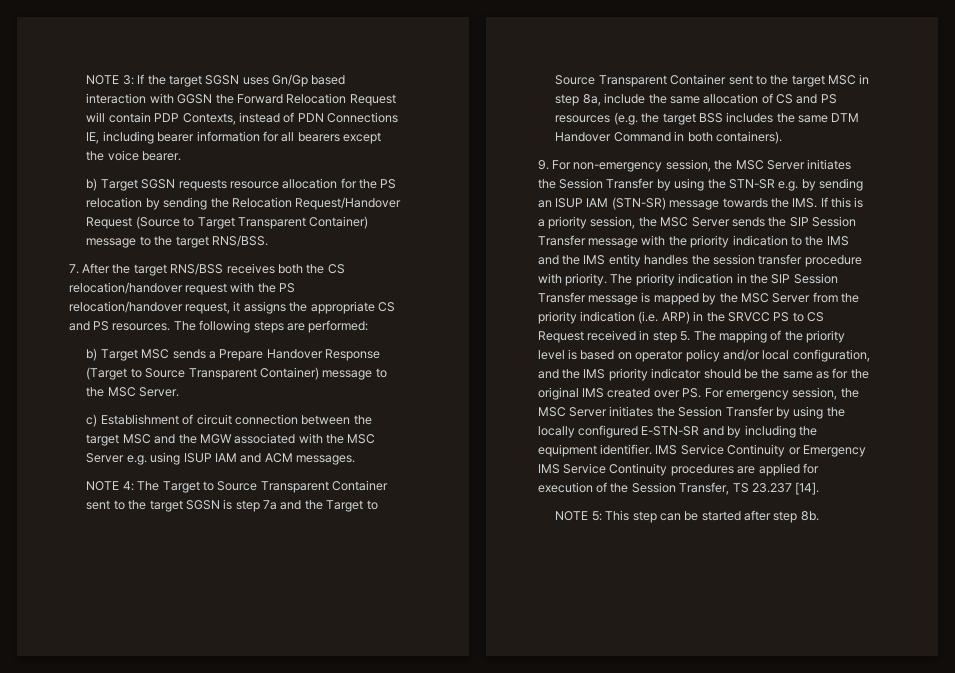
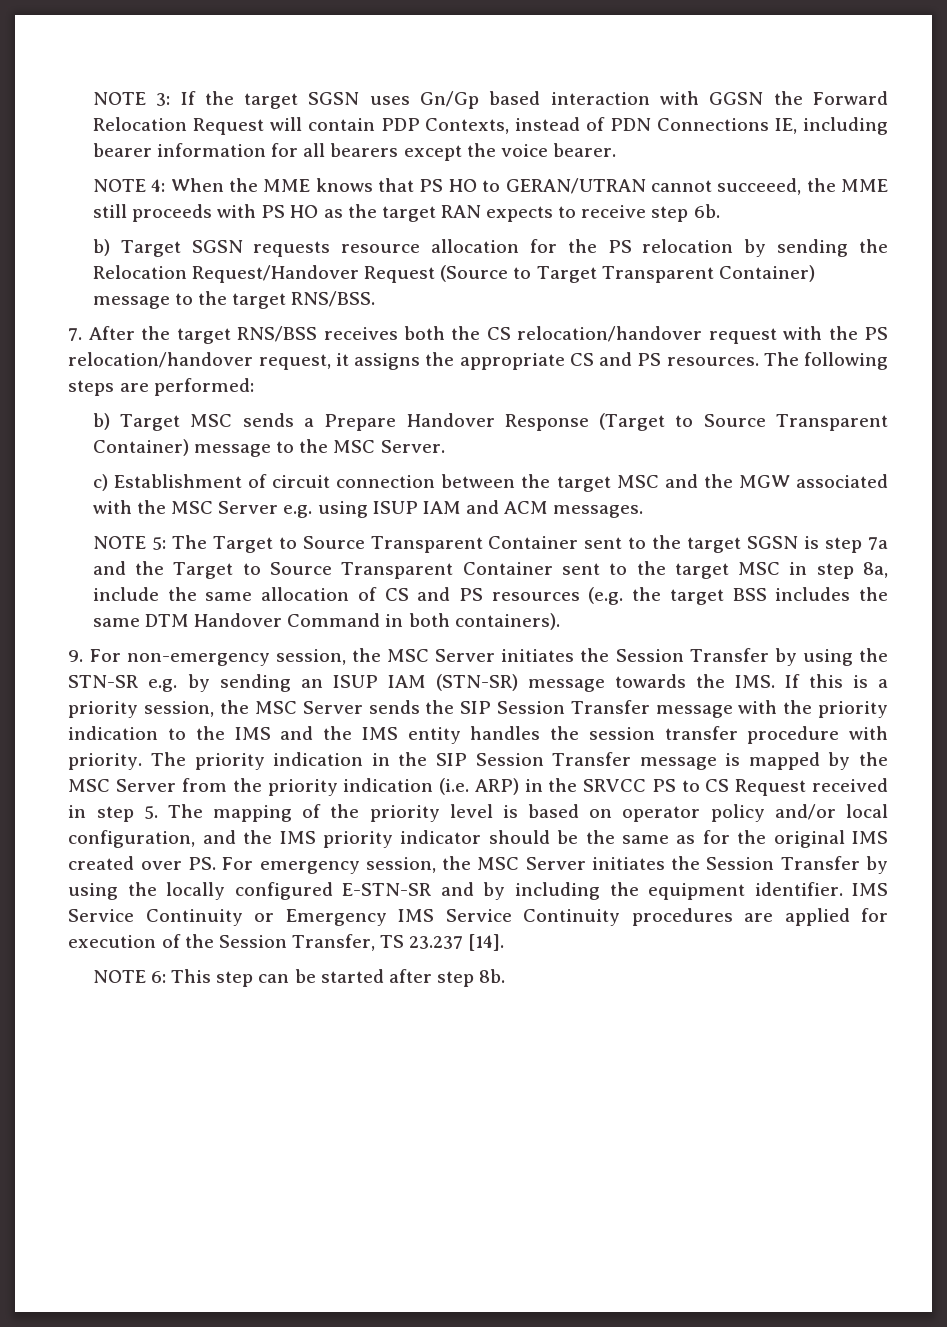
+ NOTE 4: When the MME knows that PS HO to GERAN/UTRAN cannot succeeed, the MME still proceeds with PS HO as the target RAN expects to receive step 6b.
- NOTE 4: The Target to Source Transparent Container sent to the target SGSN is step 7a and the Target to Source Transparent Container sent to the target MSC in step 8a, include the same allocation of CS and PS resources (e.g. the target BSS includes the same DTM Handover Command in both containers).
+ NOTE 5: The Target to Source Transparent Container sent to the target SGSN is step 7a and the Target to Source Transparent Container sent to the target MSC in step 8a, include the same allocation of CS and PS resources (e.g. the target BSS includes the same DTM Handover Command in both containers).
- NOTE 5: This step can be started after step 8b.
+ NOTE 6: This step can be started after step 8b.

